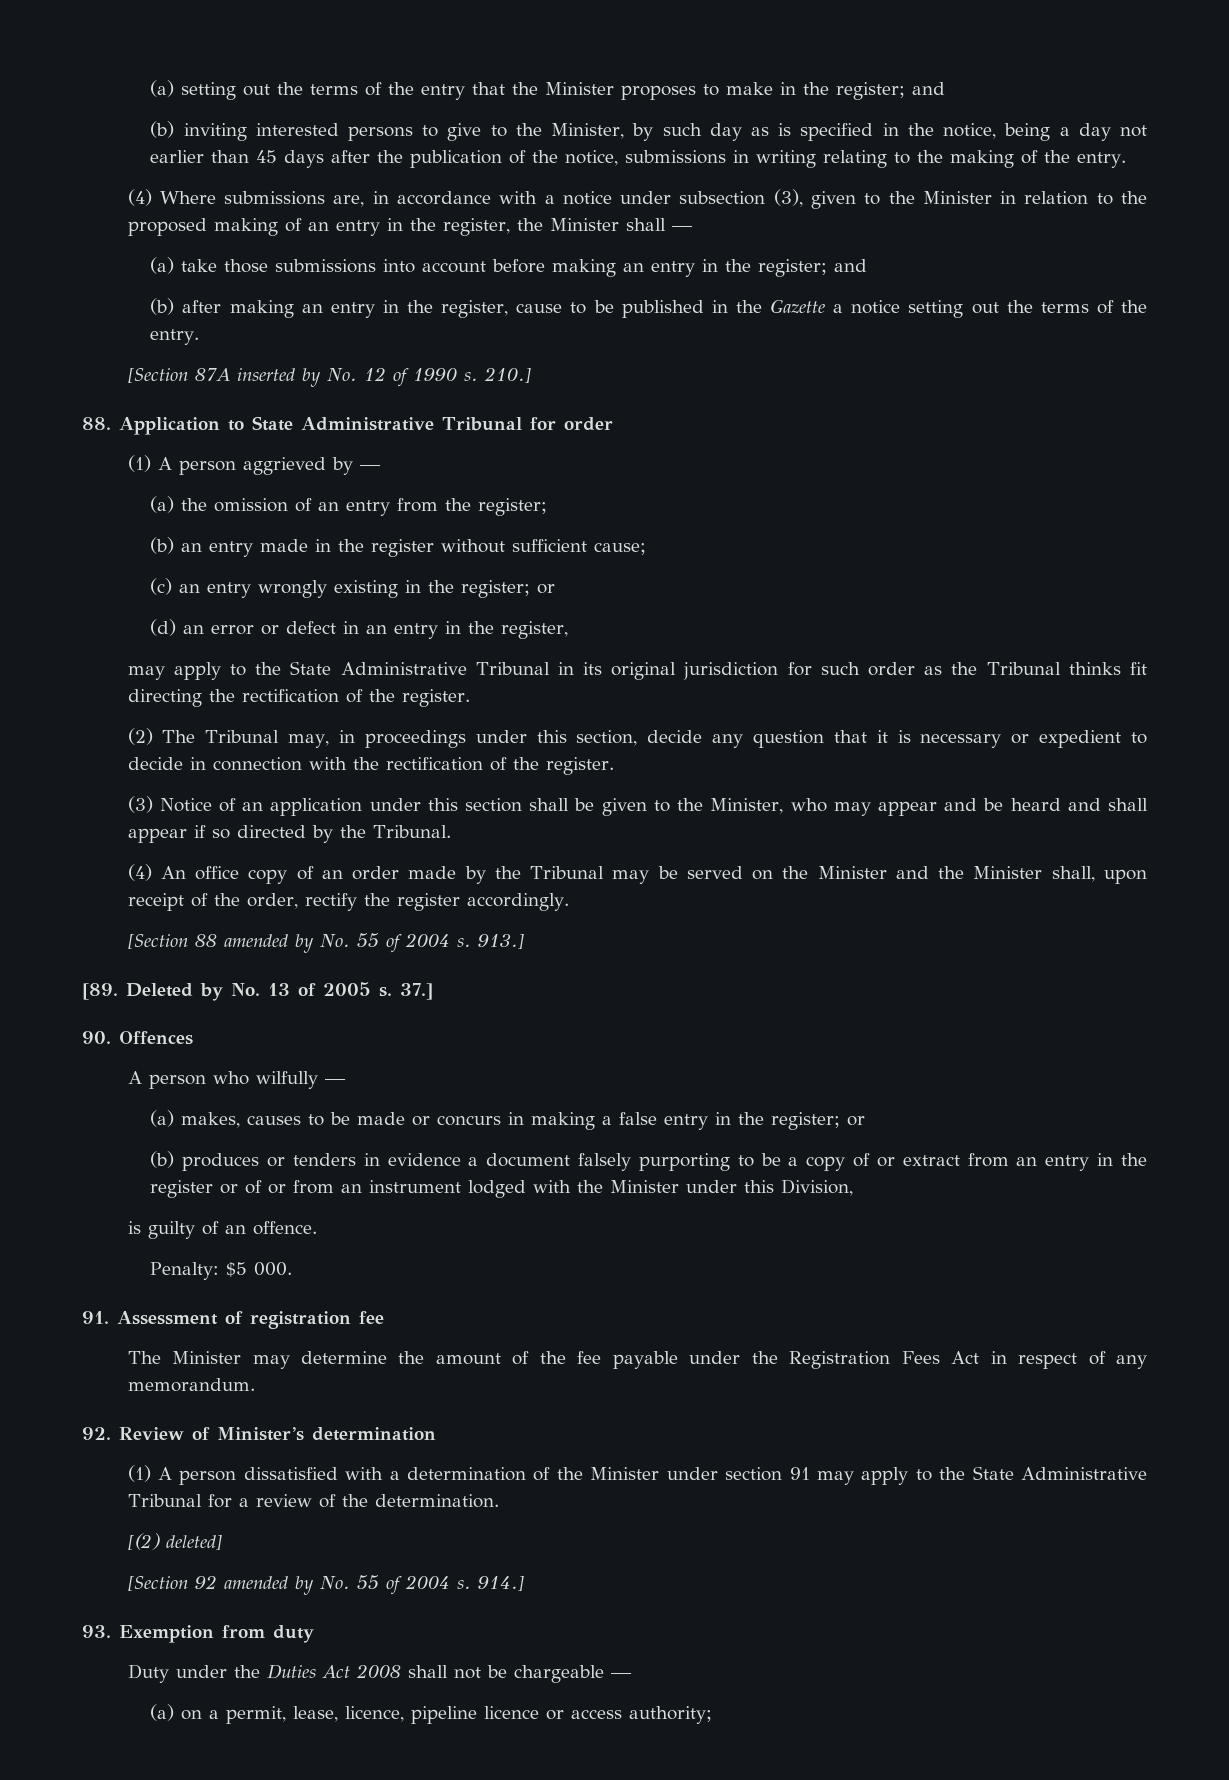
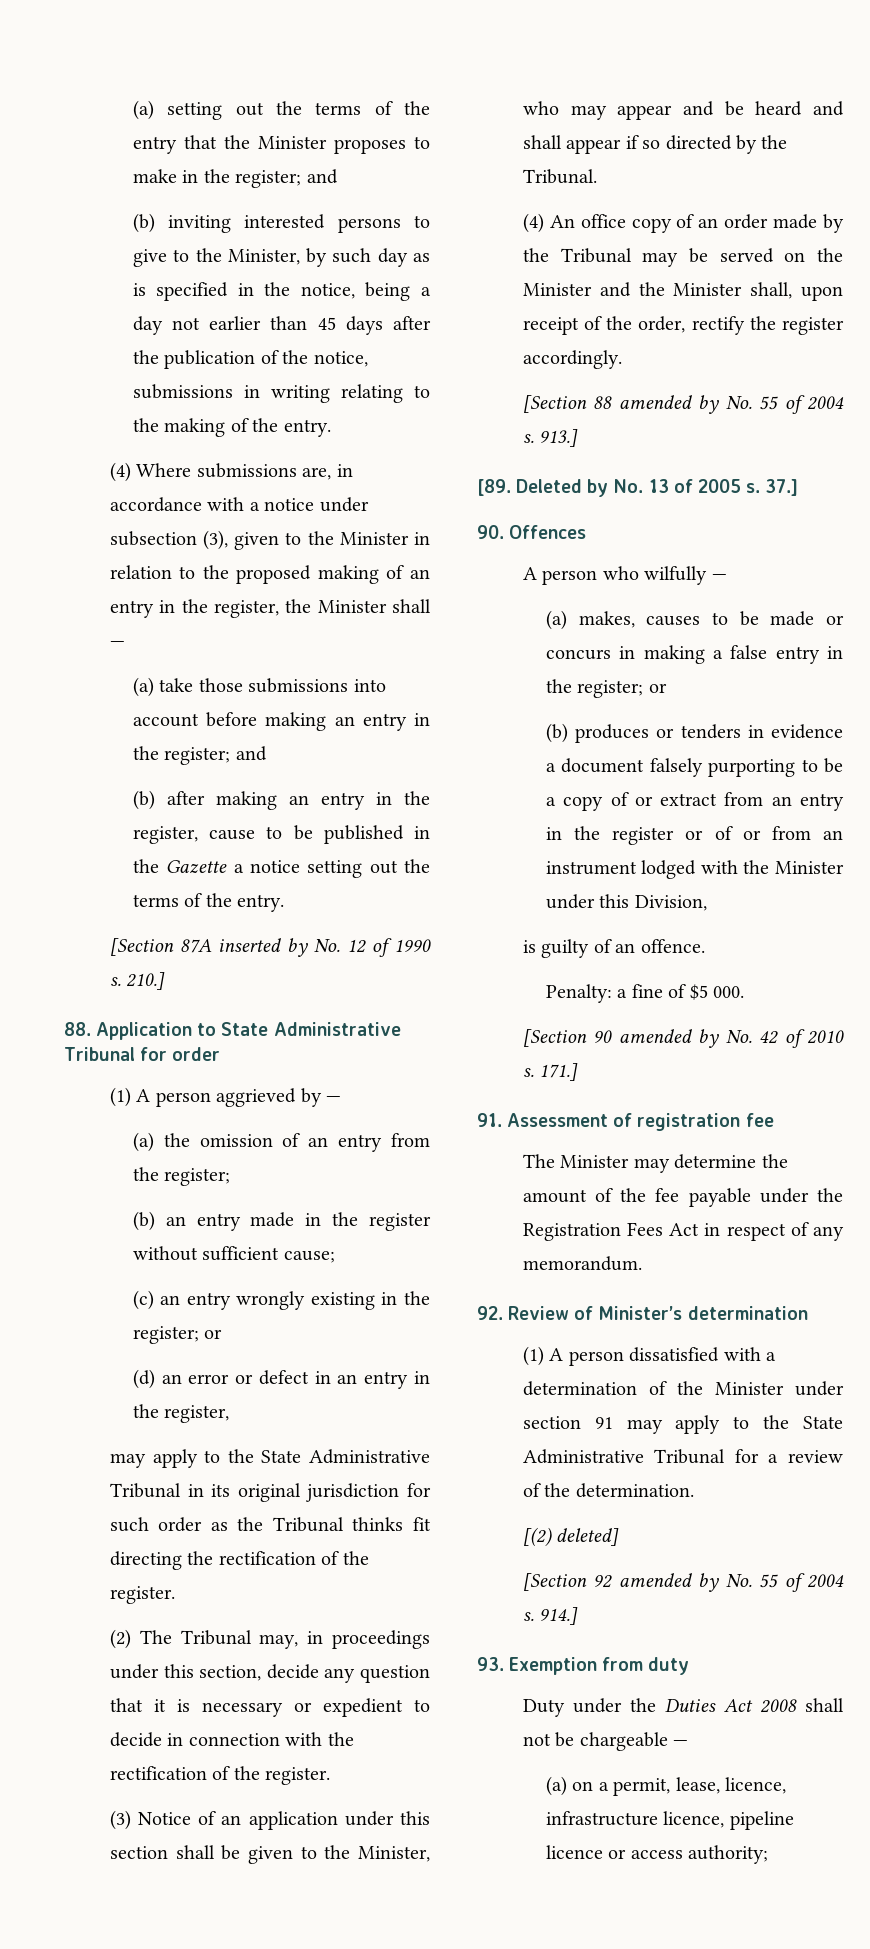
- Penalty: $5 000.
+ Penalty: a fine of $5 000.
+ [Section 90 amended by No. 42 of 2010 s. 171.]
- (a) on a permit, lease, licence, pipeline licence or access authority;
+ (a) on a permit, lease, licence, infrastructure licence, pipeline licence or access authority;

